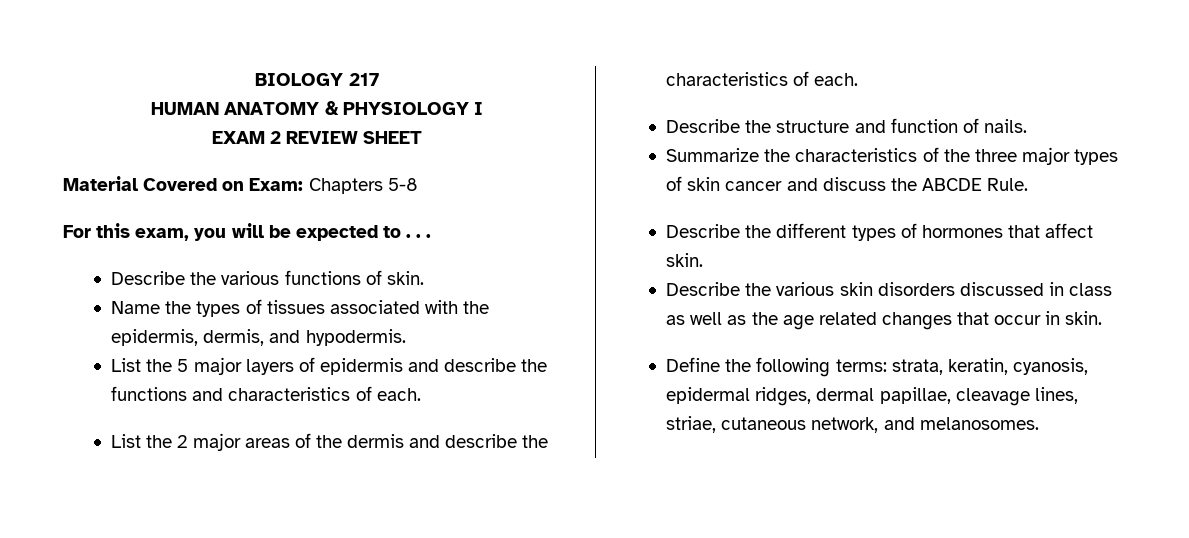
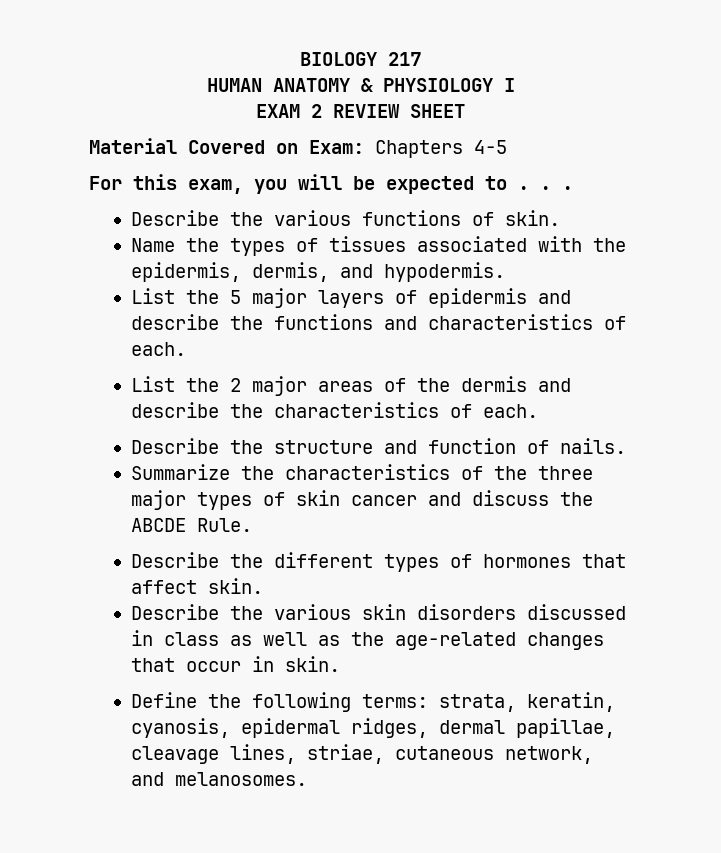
- Material Covered on Exam: Chapters 5-8
+ Material Covered on Exam: Chapters 4-5
- Describe the various skin disorders discussed in class as well as the age related changes that occur in skin.
+ Describe the various skin disorders discussed in class as well as the age-related changes that occur in skin.

